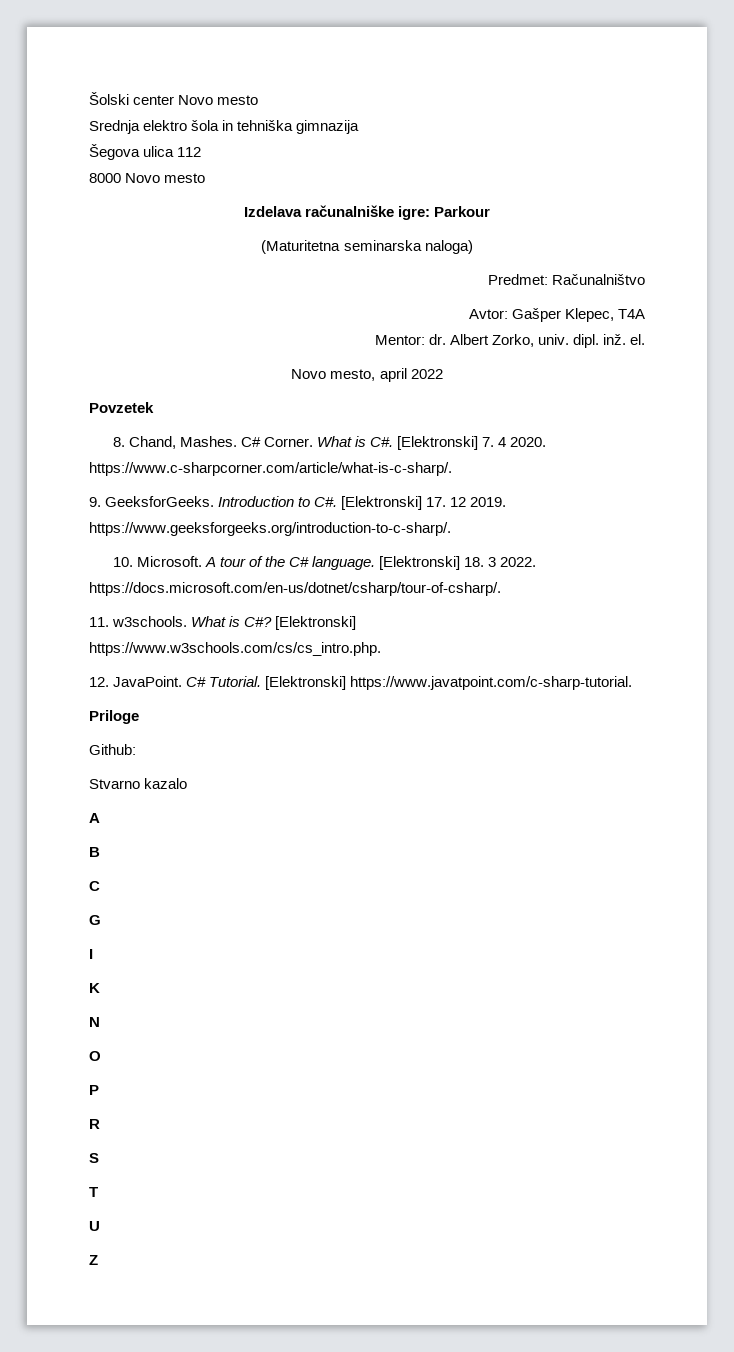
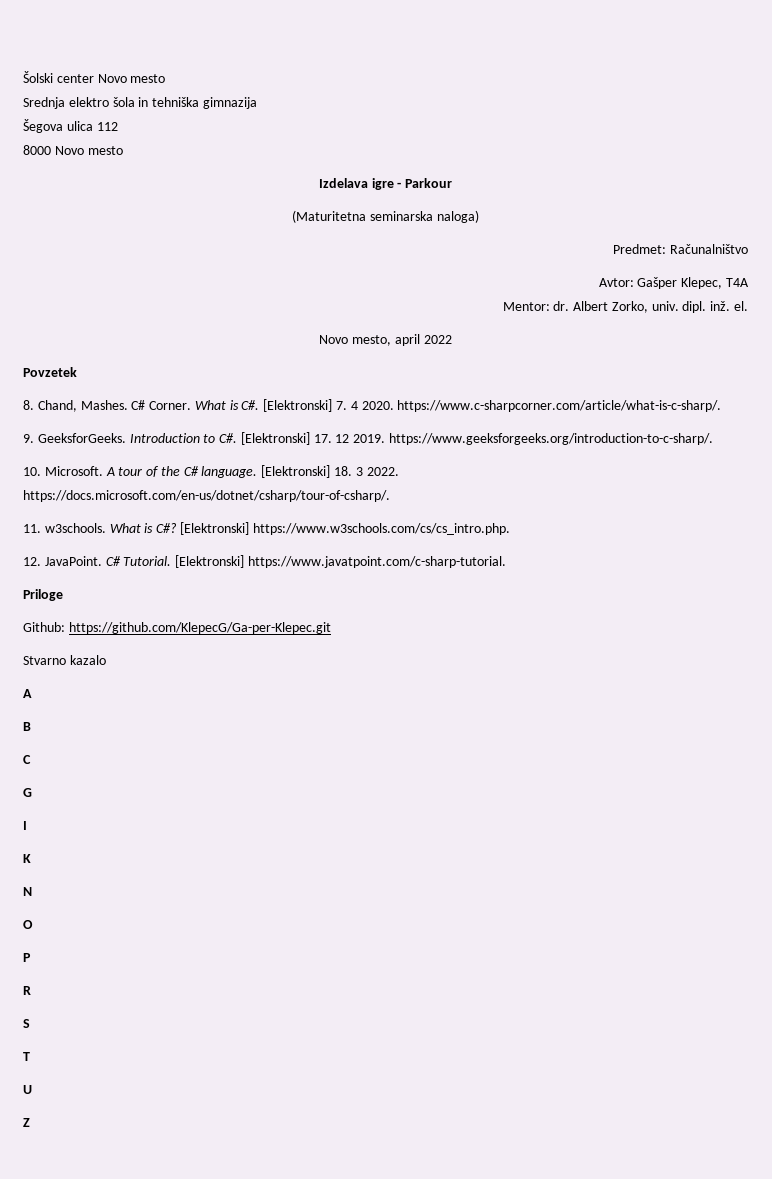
- Izdelava računalniške igre: Parkour
+ Izdelava igre - Parkour
- Github:
+ Github: https://github.com/KlepecG/Ga-per-Klepec.git

